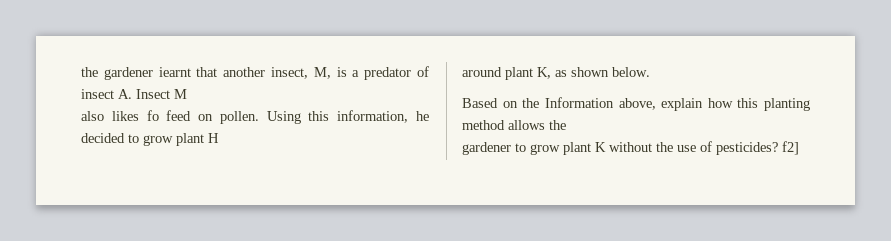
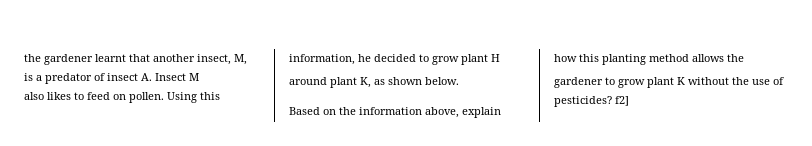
- the gardener iearnt that another insect, M, is a predator of insect A. Insect M
+ the gardener learnt that another insect, M, is a predator of insect A. Insect M
- also likes fo feed on pollen.
+ also likes to feed on pollen.
- Based on the Information above, explain how this planting method allows the
+ Based on the information above, explain how this planting method allows the

